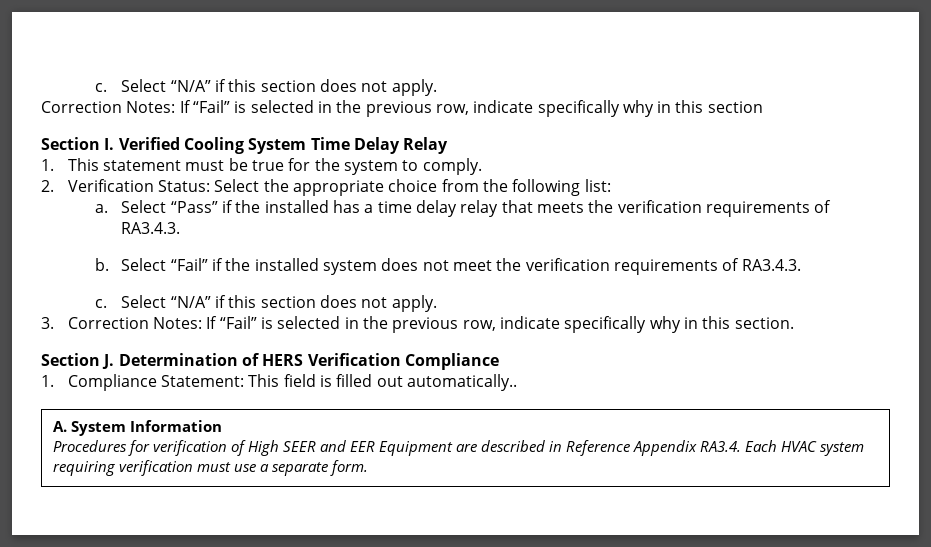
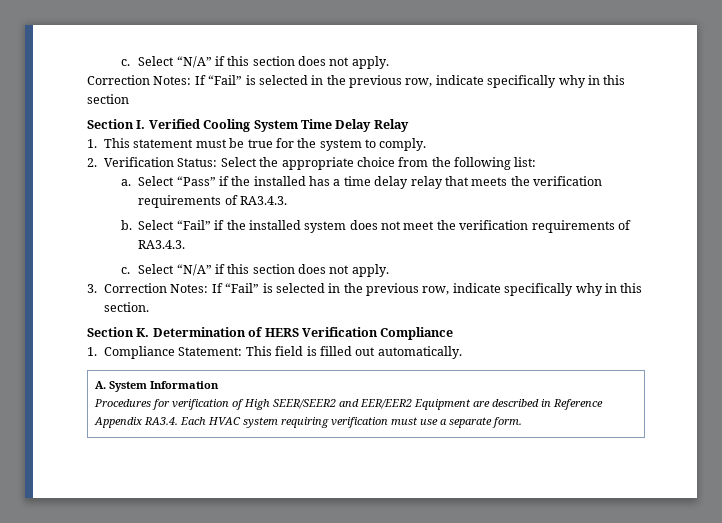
- Section J. Determination of HERS Verification Compliance
+ Section K. Determination of HERS Verification Compliance
- 1. Compliance Statement: This field is filled out automatically..
+ 1. Compliance Statement: This field is filled out automatically.
  A. System Information
- Procedures for verification of High SEER and EER Equipment are described in Reference Appendix RA3.4. Each HVAC system requiring verification must use a separate form.
+ Procedures for verification of High SEER/SEER2 and EER/EER2 Equipment are described in Reference Appendix RA3.4. Each HVAC system requiring verification must use a separate form.

